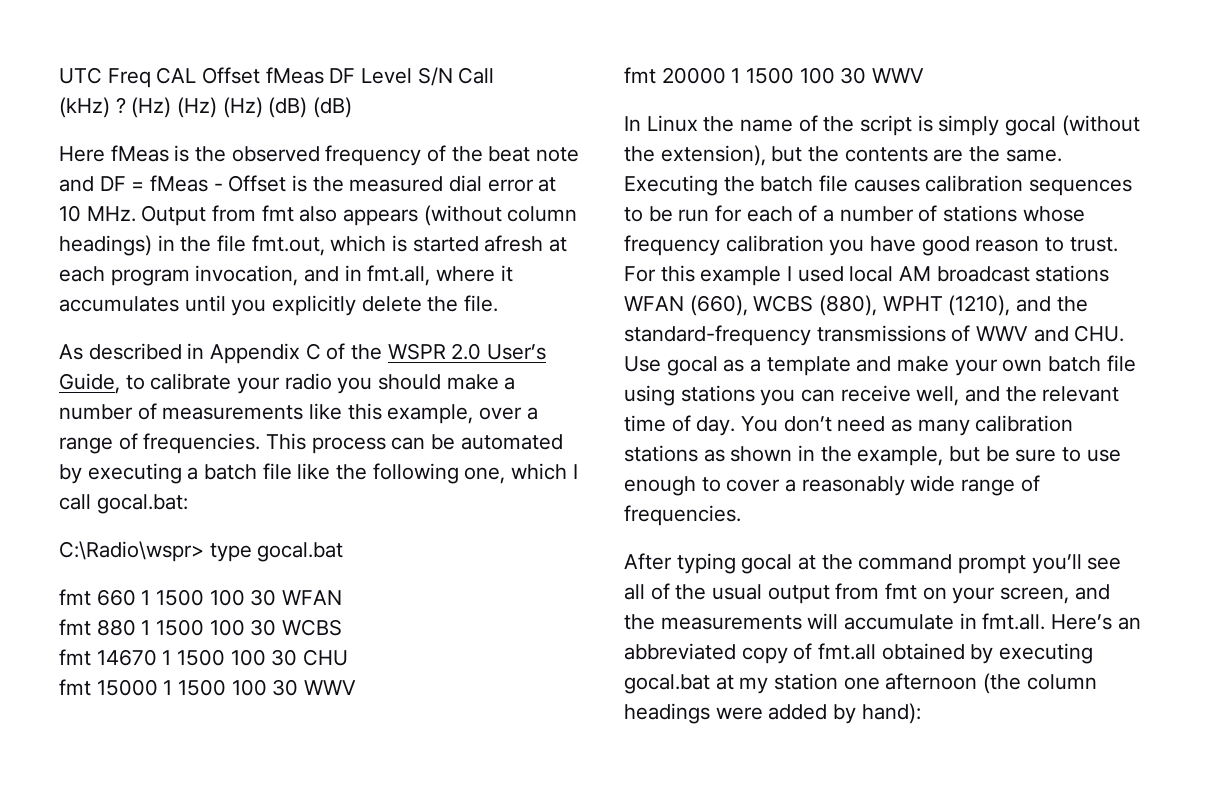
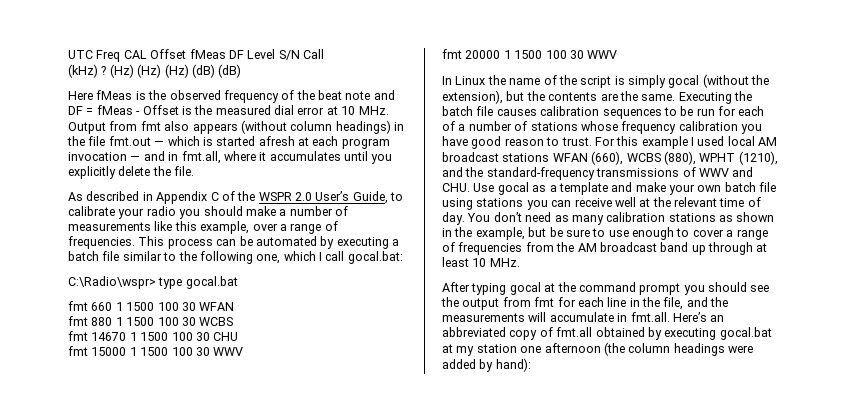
- Here fMeas is the observed frequency of the beat note and DF = fMeas - Offset is the measured dial error at 10 MHz. Output from fmt also appears (without column headings) in the file fmt.out, which is started afresh at each program invocation, and in fmt.all, where it accumulates until you explicitly delete the file.
+ Here fMeas is the observed frequency of the beat note and DF = fMeas - Offset is the measured dial error at 10 MHz. Output from fmt also appears (without column headings) in the file fmt.out — which is started afresh at each program invocation — and in fmt.all, where it accumulates until you explicitly delete the file.
- This process can be automated by executing a batch file like the following one, which I call gocal.bat:
+ This process can be automated by executing a batch file similar to the following one, which I call gocal.bat:
- For this example I used local AM broadcast stations WFAN (660), WCBS (880), WPHT (1210), and the standard-frequency transmissions of WWV and CHU. Use gocal as a template and make your own batch file using stations you can receive well, and the relevant time of day.
+ For this example I used local AM broadcast stations WFAN (660), WCBS (880), WPHT (1210), and the standard-frequency transmissions of WWV and CHU. Use gocal as a template and make your own batch file using stations you can receive well at the relevant time of day.
- You don’t need as many calibration stations as shown in the example, but be sure to use enough to cover a reasonably wide range of frequencies.
+ You don’t need as many calibration stations as shown in the example, but be sure to use enough to cover a range of frequencies from the AM broadcast band up through at least 10 MHz.
- After typing gocal at the command prompt you’ll see all of the usual output from fmt on your screen, and the measurements will accumulate in fmt.all. Here’s an abbreviated copy of fmt.all obtained by executing gocal.bat at my station one afternoon (the column headings were added by hand):
+ After typing gocal at the command prompt you should see the output from fmt for each line in the file, and the measurements will accumulate in fmt.all. Here’s an abbreviated copy of fmt.all obtained by executing gocal.bat at my station one afternoon (the column headings were added by hand):

